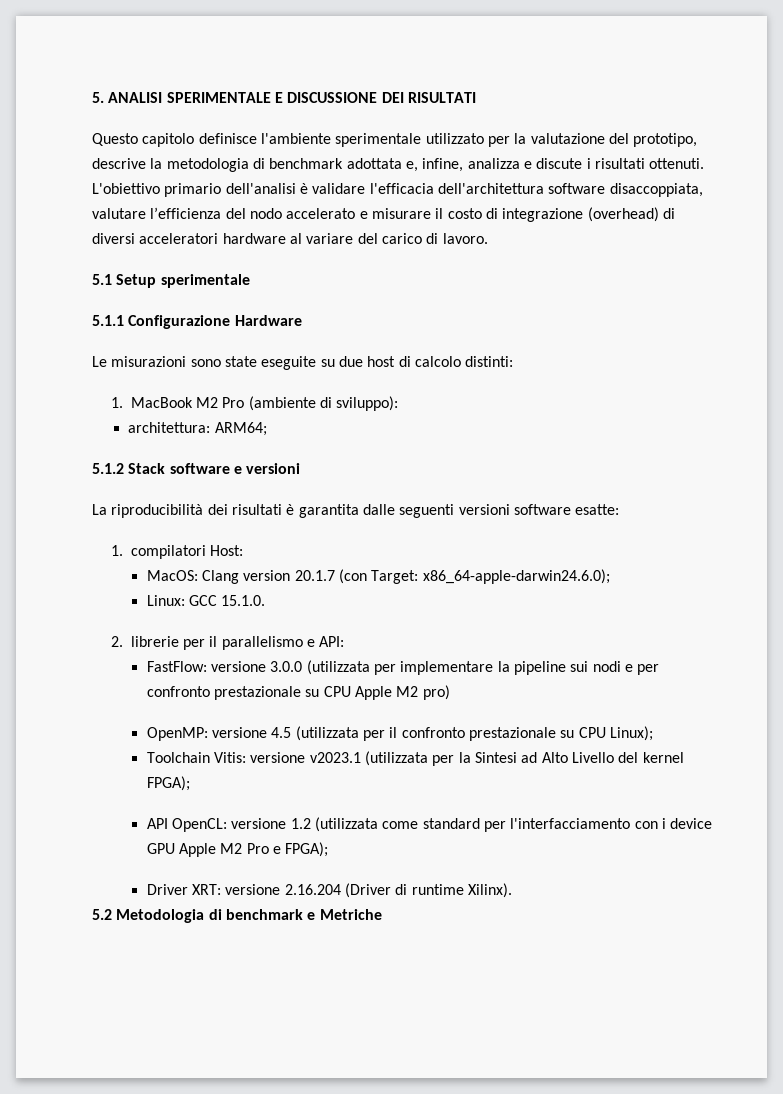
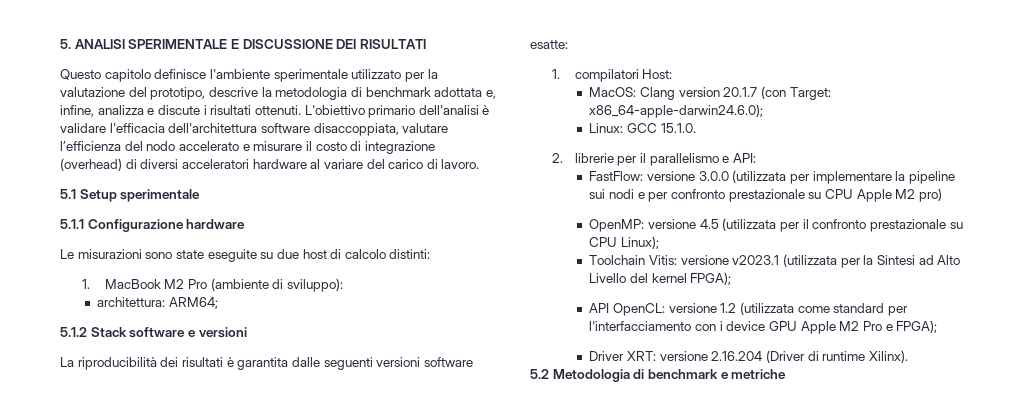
- 5.1.1 Configurazione Hardware
+ 5.1.1 Configurazione hardware
- 5.2 Metodologia di benchmark e Metriche
+ 5.2 Metodologia di benchmark e metriche

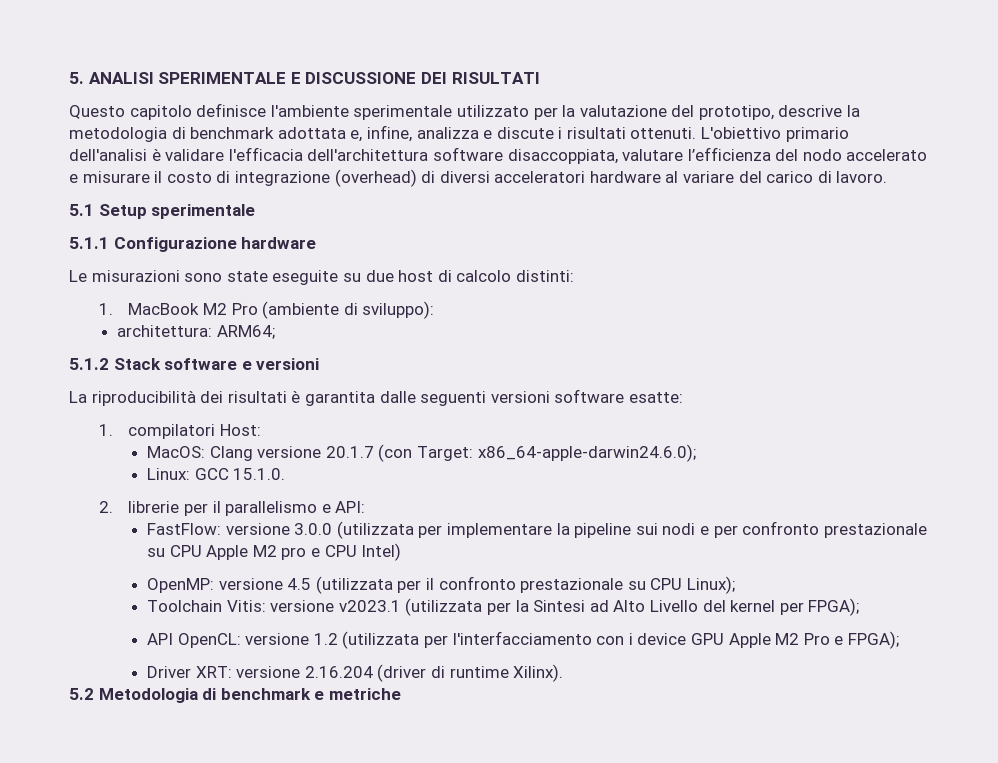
- MacOS: Clang version 20.1.7 (con Target: x86_64-apple-darwin24.6.0);
+ MacOS: Clang versione 20.1.7 (con Target: x86_64-apple-darwin24.6.0);
- FastFlow: versione 3.0.0 (utilizzata per implementare la pipeline sui nodi e per confronto prestazionale su CPU Apple M2 pro)
+ FastFlow: versione 3.0.0 (utilizzata per implementare la pipeline sui nodi e per confronto prestazionale su CPU Apple M2 pro e CPU Intel)
- Toolchain Vitis: versione v2023.1 (utilizzata per la Sintesi ad Alto Livello del kernel FPGA);
+ Toolchain Vitis: versione v2023.1 (utilizzata per la Sintesi ad Alto Livello del kernel per FPGA);
- API OpenCL: versione 1.2 (utilizzata come standard per l'interfacciamento con i device GPU Apple M2 Pro e FPGA);
+ API OpenCL: versione 1.2 (utilizzata per l'interfacciamento con i device GPU Apple M2 Pro e FPGA);
- Driver XRT: versione 2.16.204 (Driver di runtime Xilinx).
+ Driver XRT: versione 2.16.204 (driver di runtime Xilinx).

